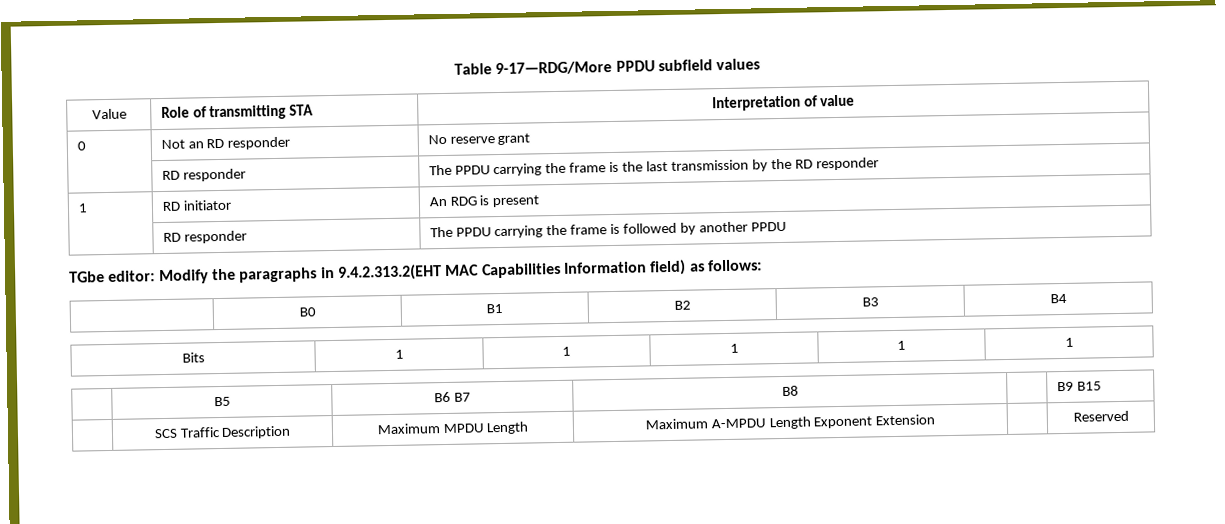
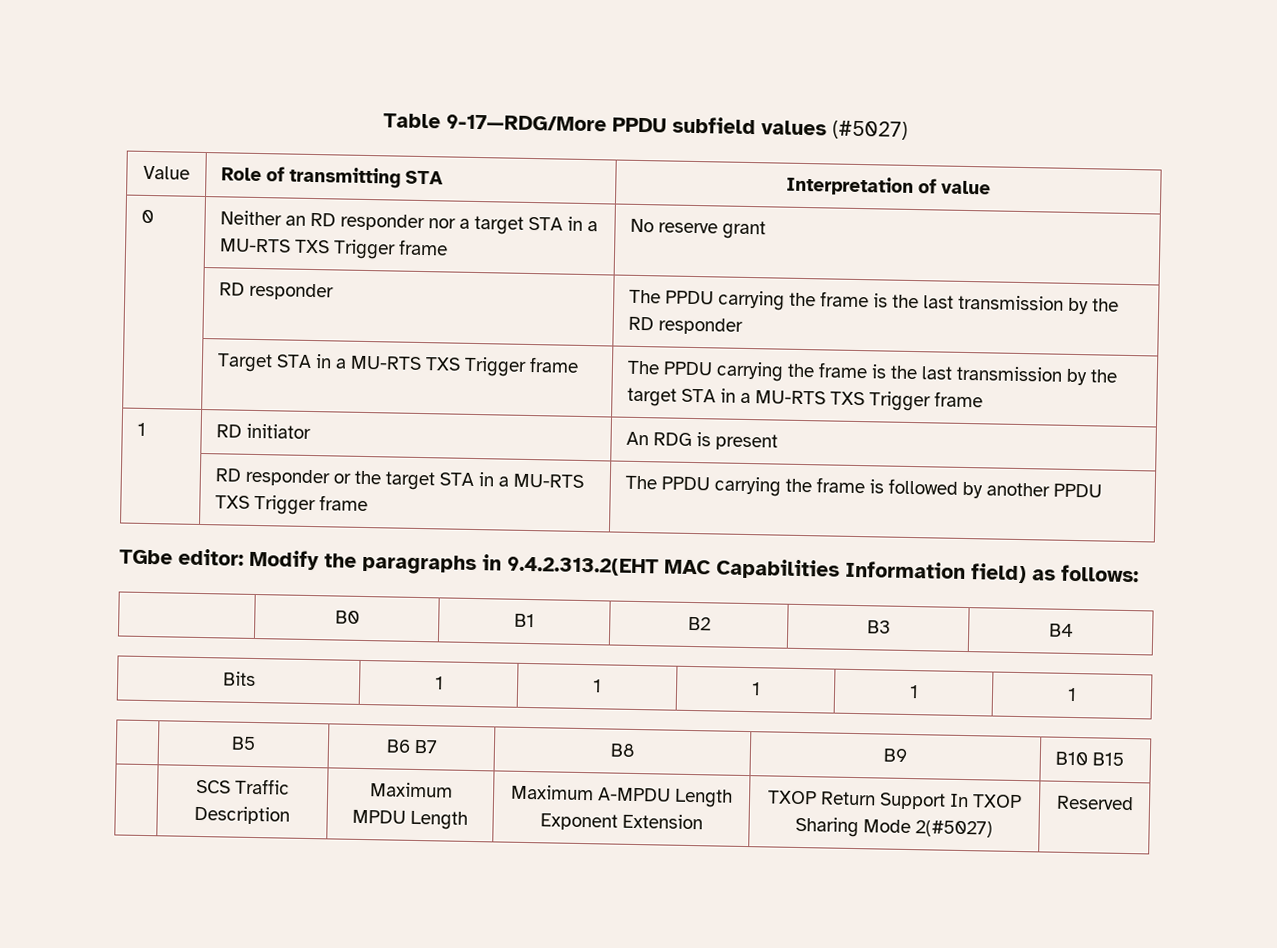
- Table 9-17—RDG/More PPDU subfield values
+ Table 9-17—RDG/More PPDU subfield values (#5027)
- 0 | Not an RD responder | No reserve grant
+ 0 | Neither an RD responder nor a target STA in a MU-RTS TXS Trigger frame | No reserve grant
+ | Target STA in a MU-RTS TXS Trigger frame | The PPDU carrying the frame is the last transmission by the target STA in a MU-RTS TXS Trigger frame
- | RD responder | The PPDU carrying the frame is followed by another PPDU
+ | RD responder or the target STA in a MU-RTS TXS Trigger frame | The PPDU carrying the frame is followed by another PPDU
- | B5 | B6 B7 | B8 | | B9 B15
+ | B5 | B6 B7 | B8 | B9 | B10 B15
- | SCS Traffic Description | Maximum MPDU Length | Maximum A-MPDU Length Exponent Extension | | Reserved
+ | SCS Traffic Description | Maximum MPDU Length | Maximum A-MPDU Length Exponent Extension | TXOP Return Support In TXOP Sharing Mode 2(#5027) | Reserved

